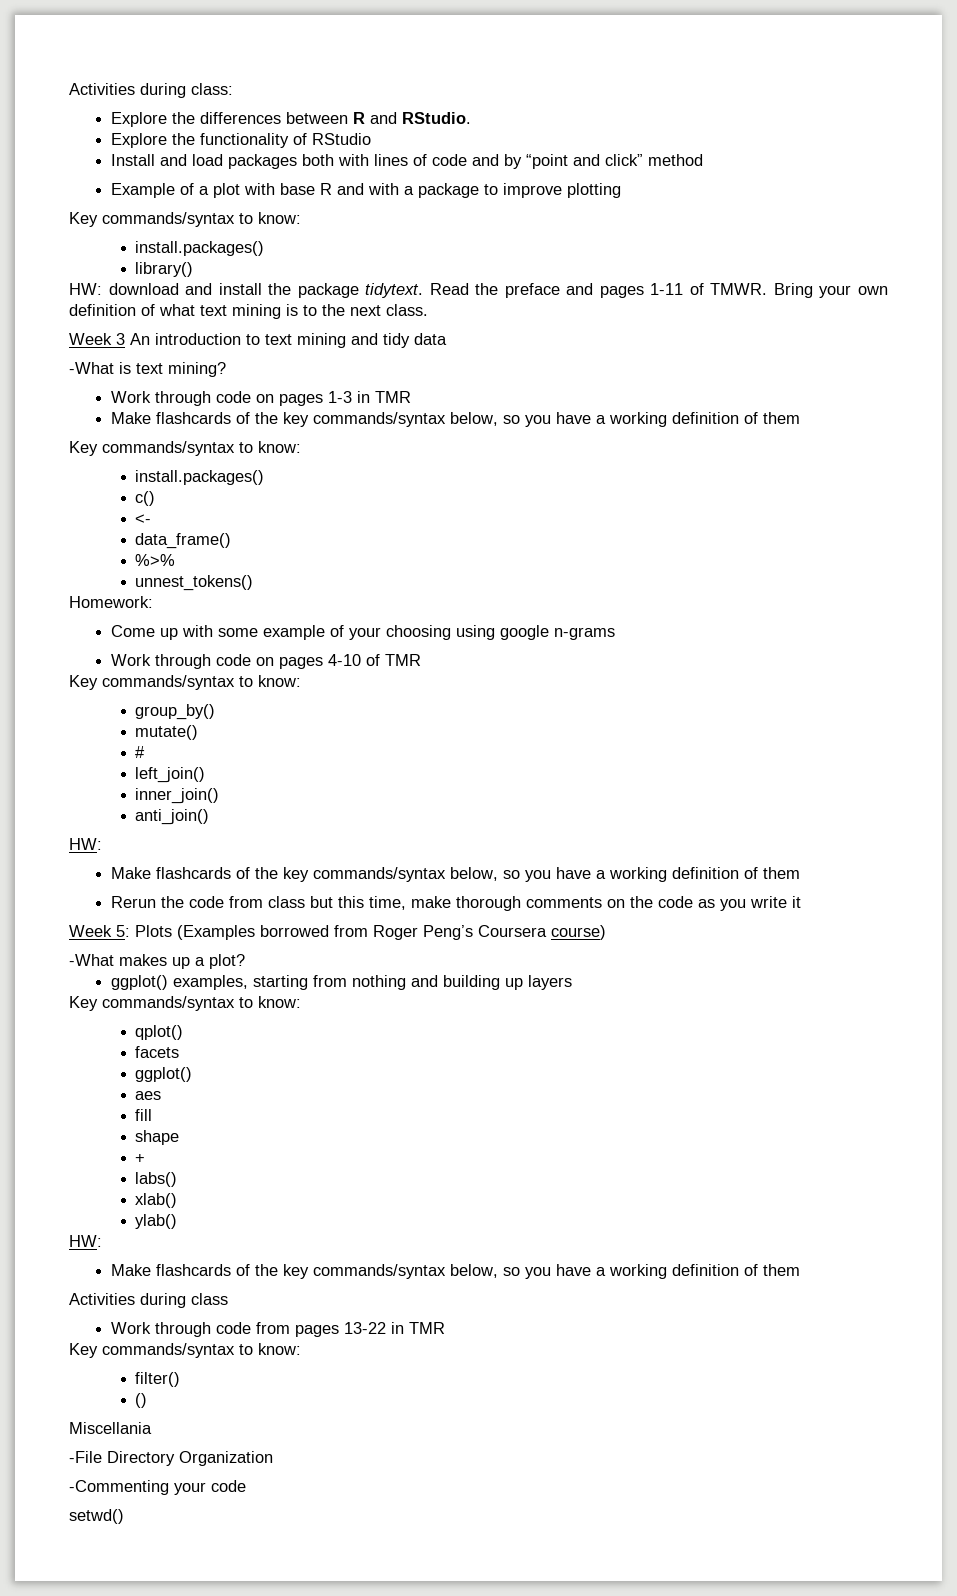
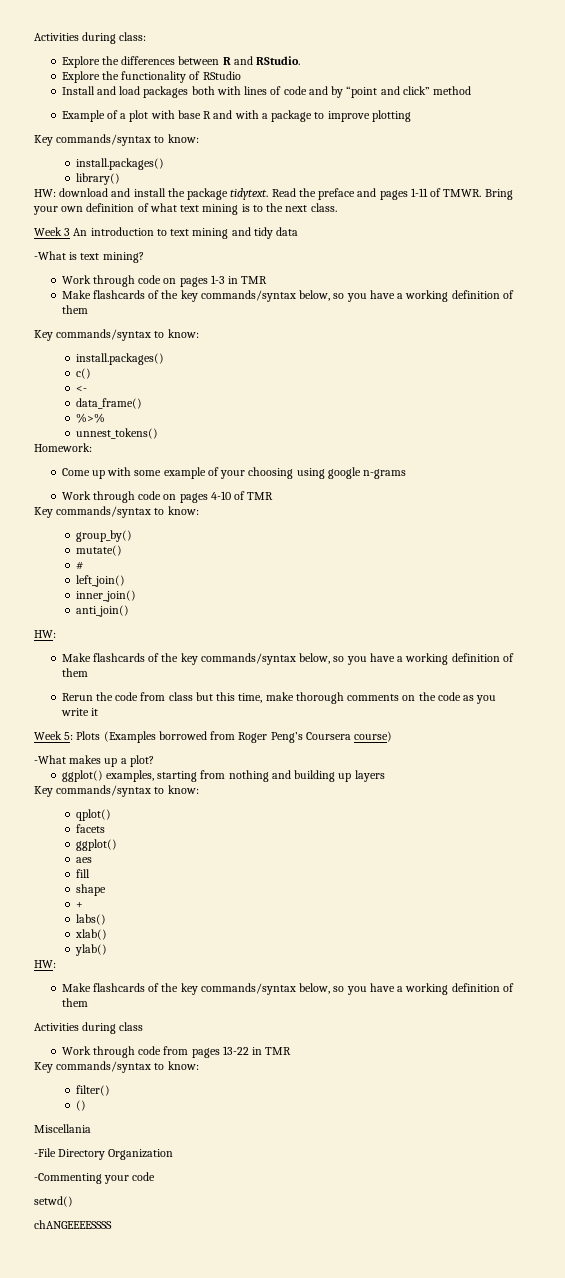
+ chANGEEEESSSS

